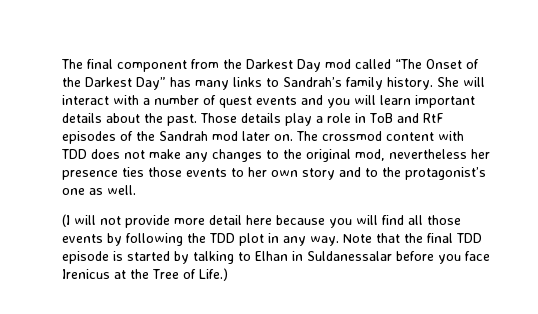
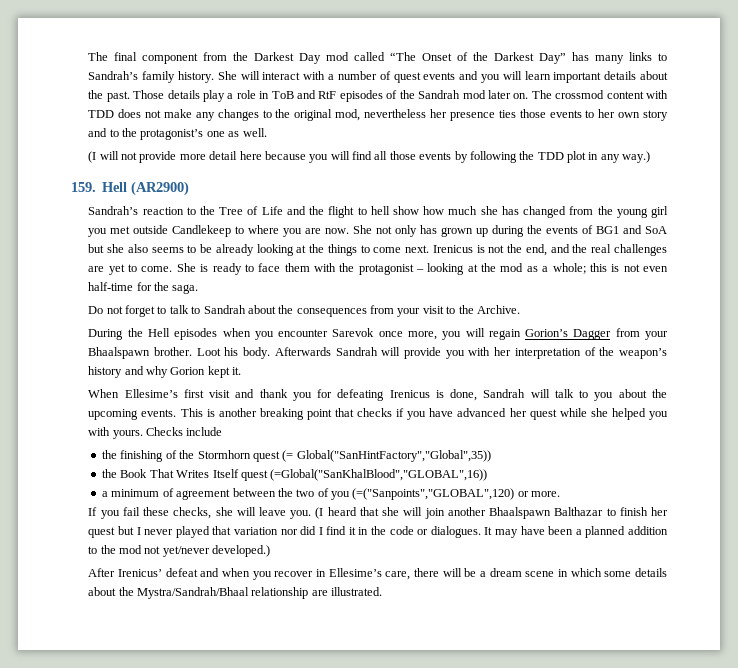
- (I will not provide more detail here because you will find all those events by following the TDD plot in any way. Note that the final TDD episode is started by talking to Elhan in Suldanessalar before you face Irenicus at the Tree of Life.)
+ (I will not provide more detail here because you will find all those events by following the TDD plot in any way.)
+ 159. Hell (AR2900)
+ Sandrah’s reaction to the Tree of Life and the flight to hell show how much she has changed from the young girl you met outside Candlekeep to where you are now. She not only has grown up during the events of BG1 and SoA but she also seems to be already looking at the things to come next. Irenicus is not the end, and the real challenges are yet to come. She is ready to face them with the protagonist – looking at the mod as a whole; this is not even half-time for the saga.
+ Do not forget to talk to Sandrah about the consequences from your visit to the Archive.
+ During the Hell episodes when you encounter Sarevok once more, you will regain Gorion’s Dagger from your Bhaalspawn brother. Loot his body. Afterwards Sandrah will provide you with her interpretation of the weapon’s history and why Gorion kept it.
+ When Ellesime’s first visit and thank you for defeating Irenicus is done, Sandrah will talk to you about the upcoming events. This is another breaking point that checks if you have advanced her quest while she helped you with yours. Checks include
+ the finishing of the Stormhorn quest (= Global("SanHintFactory","Global",35))
+ the Book That Writes Itself quest (=Global("SanKhalBlood","GLOBAL",16))
+ a minimum of agreement between the two of you (=("Sanpoints","GLOBAL",120) or more.
+ If you fail these checks, she will leave you. (I heard that she will join another Bhaalspawn Balthazar to finish her quest but I never played that variation nor did I find it in the code or dialogues. It may have been a planned addition to the mod not yet/never developed.)
+ After Irenicus’ defeat and when you recover in Ellesime’s care, there will be a dream scene in which some details about the Mystra/Sandrah/Bhaal relationship are illustrated.

